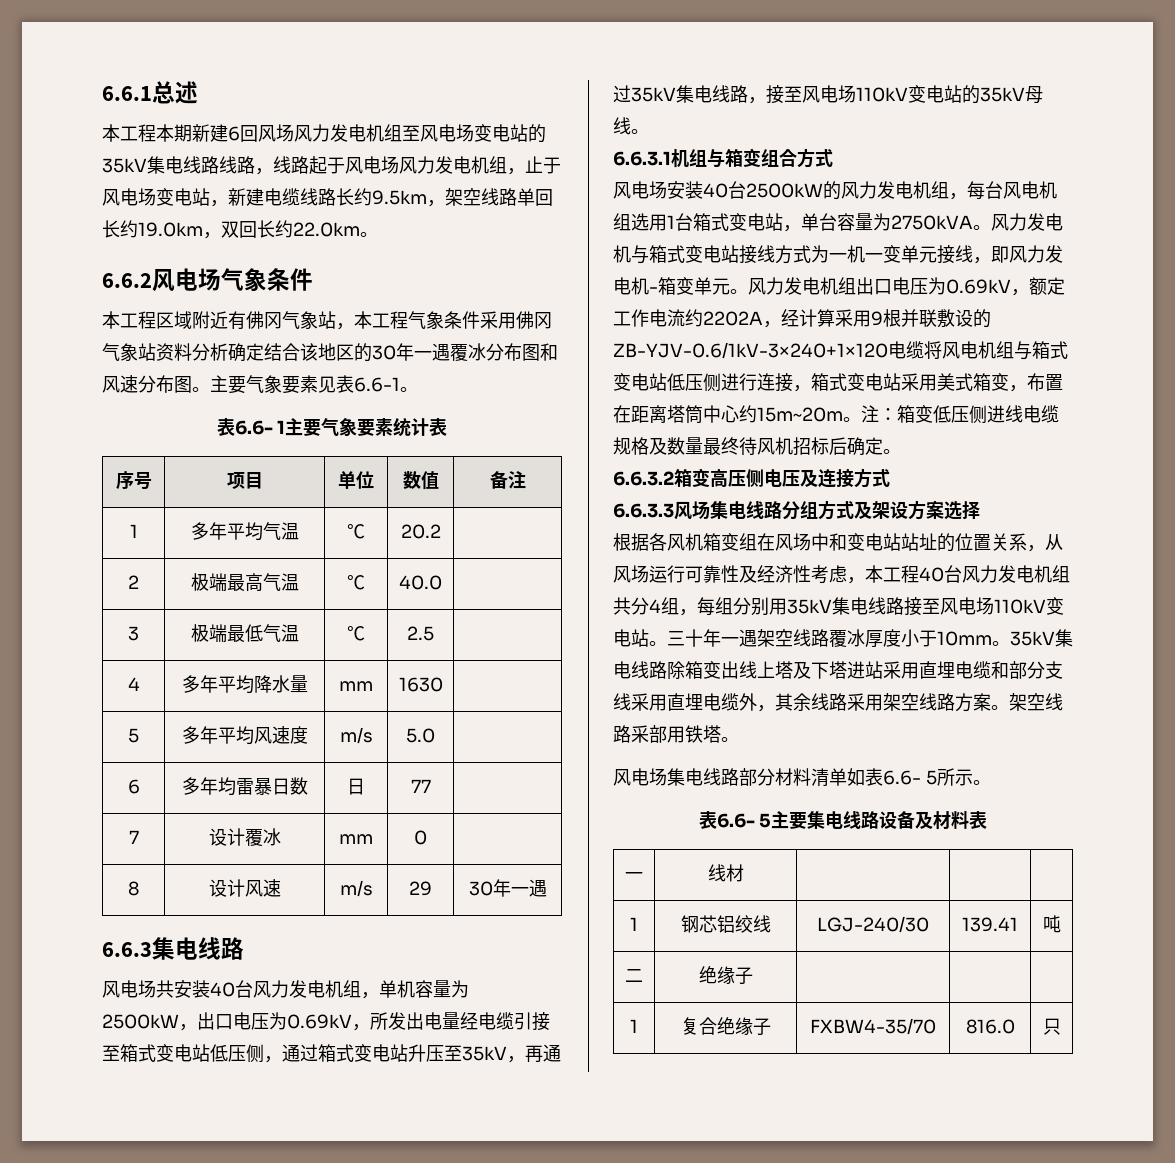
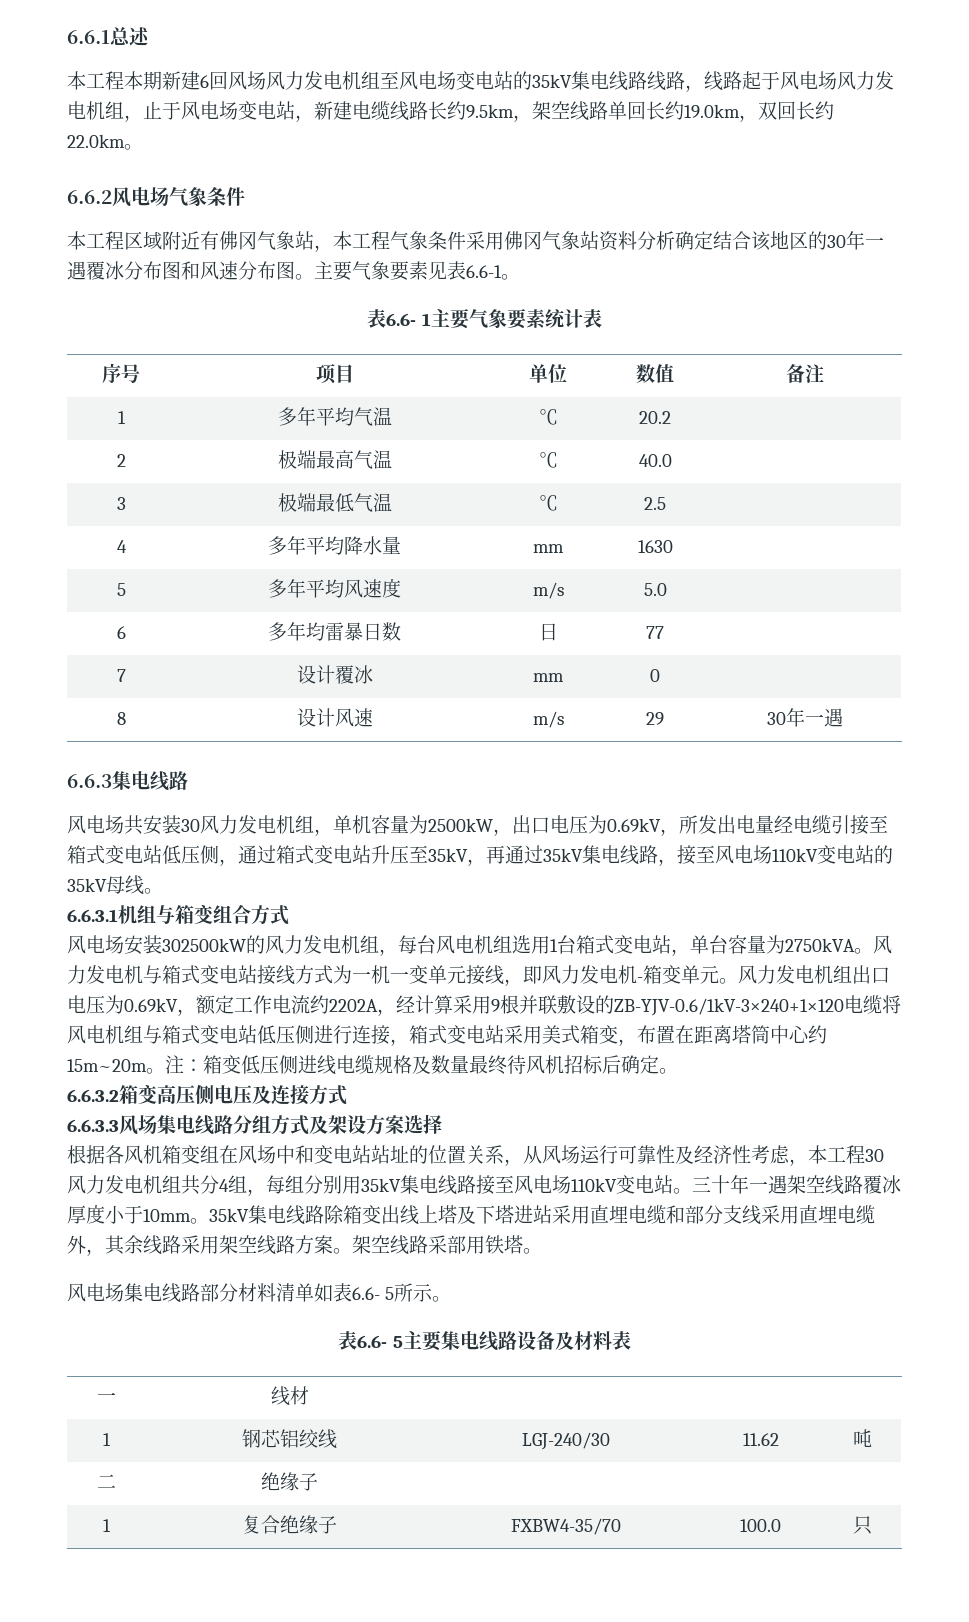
- 风电场共安装40台风力发电机组，单机容量为2500kW，出口电压为0.69kV，所发出电量经电缆引接至箱式变电站低压侧，通过箱式变电站升压至35kV，再通过35kV集电线路，接至风电场110kV变电站的35kV母线。
+ 风电场共安装30风力发电机组，单机容量为2500kW，出口电压为0.69kV，所发出电量经电缆引接至箱式变电站低压侧，通过箱式变电站升压至35kV，再通过35kV集电线路，接至风电场110kV变电站的35kV母线。
- 风电场安装40台2500kW的风力发电机组，每台风电机组选用1台箱式变电站，单台容量为2750kVA。
+ 风电场安装302500kW的风力发电机组，每台风电机组选用1台箱式变电站，单台容量为2750kVA。
- 根据各风机箱变组在风场中和变电站站址的位置关系，从风场运行可靠性及经济性考虑，本工程40台风力发电机组共分4组，每组分别用35kV集电线路接至风电场110kV变电站。
+ 根据各风机箱变组在风场中和变电站站址的位置关系，从风场运行可靠性及经济性考虑，本工程30风力发电机组共分4组，每组分别用35kV集电线路接至风电场110kV变电站。
- 1 | 钢芯铝绞线 | LGJ-240/30 | 139.41 | 吨
+ 1 | 钢芯铝绞线 | LGJ-240/30 | 11.62 | 吨
- 1 | 复合绝缘子 | FXBW4-35/70 | 816.0 | 只
+ 1 | 复合绝缘子 | FXBW4-35/70 | 100.0 | 只

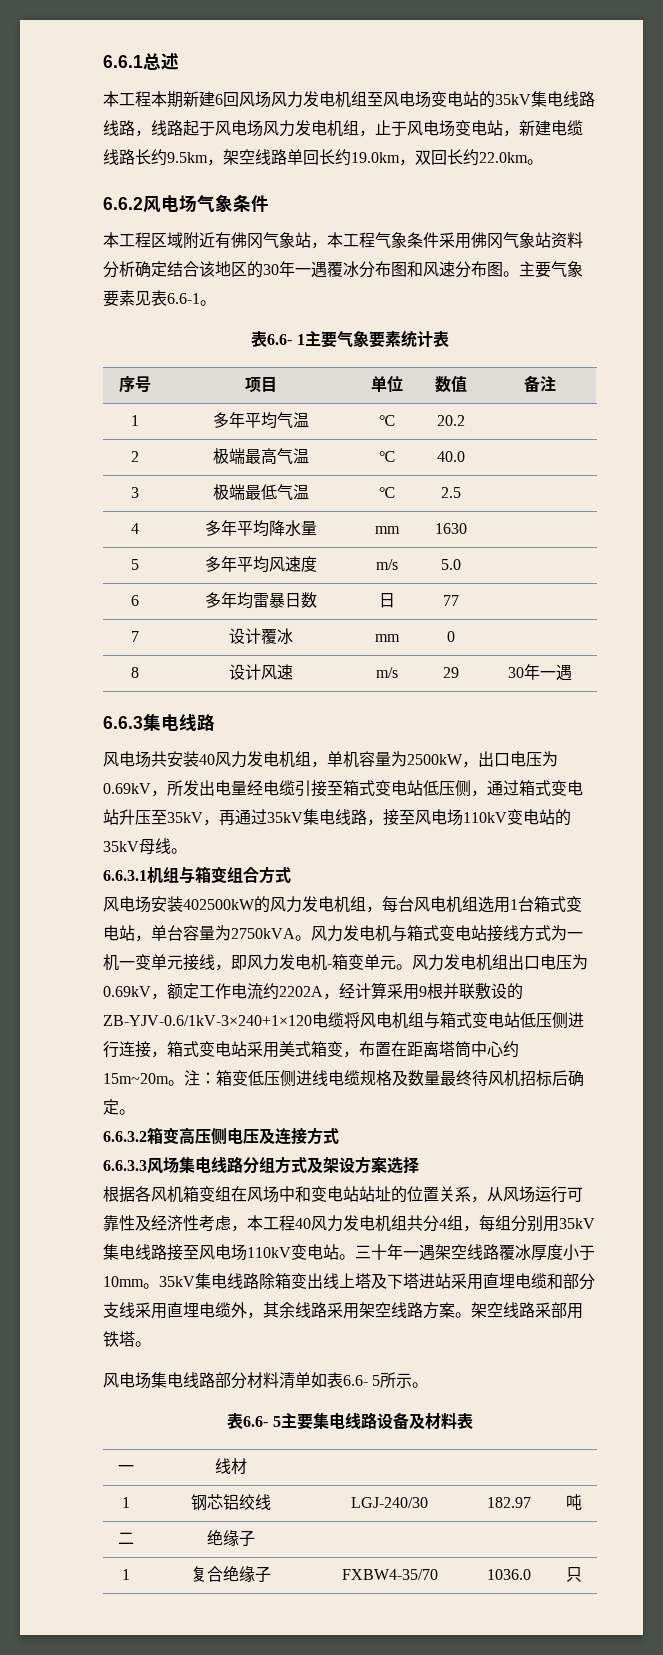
- 风电场共安装30风力发电机组，单机容量为2500kW，出口电压为0.69kV，所发出电量经电缆引接至箱式变电站低压侧，通过箱式变电站升压至35kV，再通过35kV集电线路，接至风电场110kV变电站的35kV母线。
+ 风电场共安装40风力发电机组，单机容量为2500kW，出口电压为0.69kV，所发出电量经电缆引接至箱式变电站低压侧，通过箱式变电站升压至35kV，再通过35kV集电线路，接至风电场110kV变电站的35kV母线。
- 风电场安装302500kW的风力发电机组，每台风电机组选用1台箱式变电站，单台容量为2750kVA。
+ 风电场安装402500kW的风力发电机组，每台风电机组选用1台箱式变电站，单台容量为2750kVA。
- 根据各风机箱变组在风场中和变电站站址的位置关系，从风场运行可靠性及经济性考虑，本工程30风力发电机组共分4组，每组分别用35kV集电线路接至风电场110kV变电站。
+ 根据各风机箱变组在风场中和变电站站址的位置关系，从风场运行可靠性及经济性考虑，本工程40风力发电机组共分4组，每组分别用35kV集电线路接至风电场110kV变电站。
- 1 | 钢芯铝绞线 | LGJ-240/30 | 11.62 | 吨
+ 1 | 钢芯铝绞线 | LGJ-240/30 | 182.97 | 吨
- 1 | 复合绝缘子 | FXBW4-35/70 | 100.0 | 只
+ 1 | 复合绝缘子 | FXBW4-35/70 | 1036.0 | 只

